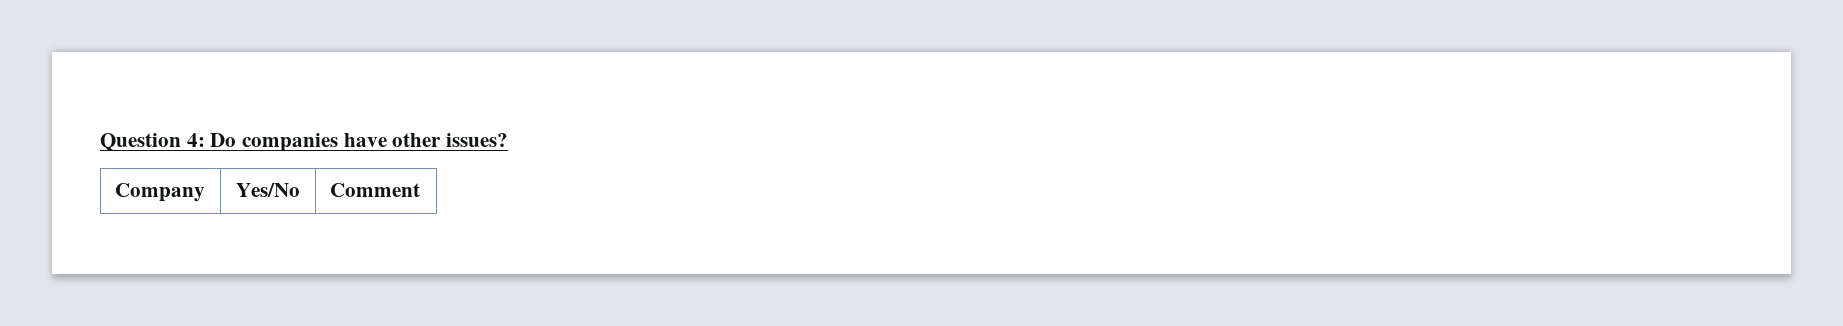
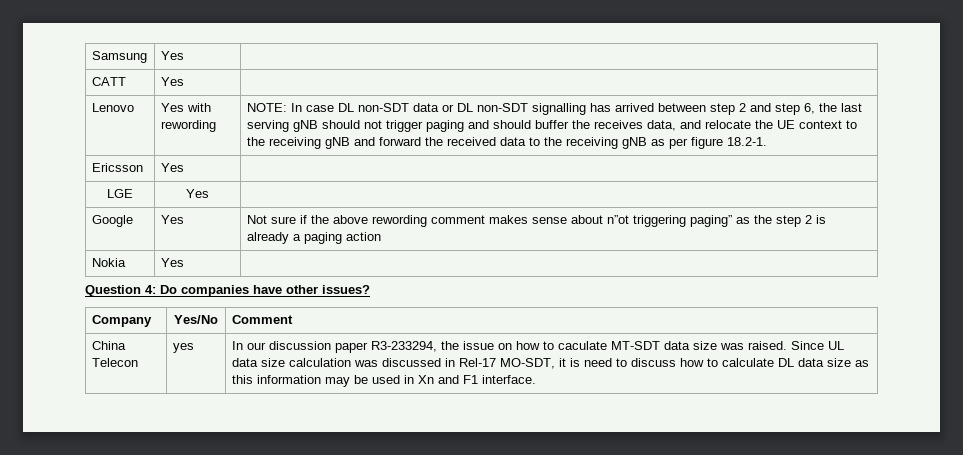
+ Samsung | Yes |
+ CATT | Yes |
+ Lenovo | Yes with rewording | NOTE: In case DL non-SDT data or DL non-SDT signalling has arrived between step 2 and step 6, the last serving gNB should not trigger paging and should buffer the receives data, and relocate the UE context to the receiving gNB and forward the received data to the receiving gNB as per figure 18.2-1.
+ Ericsson | Yes |
+ LGE | Yes |
+ Google | Yes | Not sure if the above rewording comment makes sense about n”ot triggering paging” as the step 2 is already a paging action
+ Nokia | Yes |
+ China Telecon | yes | In our discussion paper R3-233294, the issue on how to caculate MT-SDT data size was raised. Since UL data size calculation was discussed in Rel-17 MO-SDT, it is need to discuss how to calculate DL data size as this information may be used in Xn and F1 interface.

